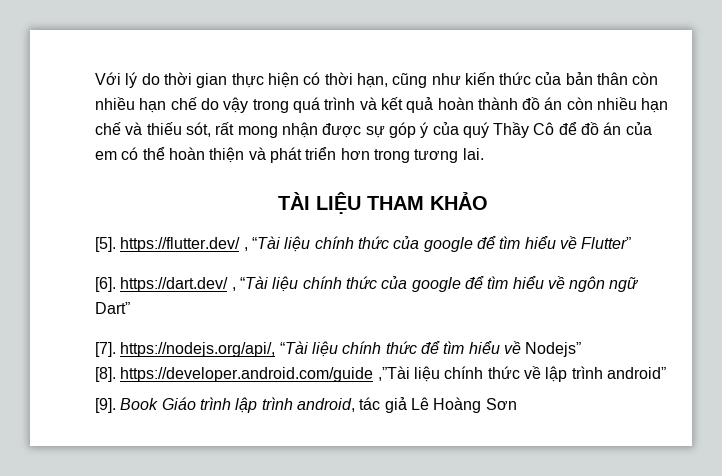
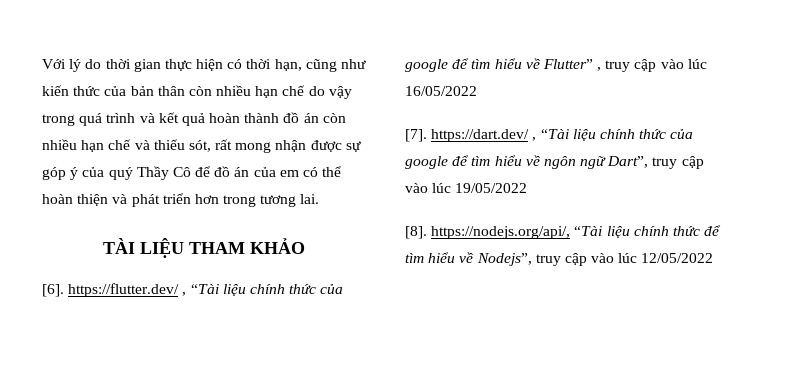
- [5]. https://flutter.dev/ , “Tài liệu chính thức của google để tìm hiểu về Flutter”
- [6]. https://dart.dev/ , “Tài liệu chính thức của google để tìm hiểu về ngôn ngữ Dart”
- [7]. https://nodejs.org/api/, “Tài liệu chính thức để tìm hiểu về Nodejs”
- [8]. https://developer.android.com/guide ,”Tài liệu chính thức về lập trình android”
- [9]. Book Giáo trình lập trình android, tác giả Lê Hoàng Sơn
+ [6]. https://flutter.dev/ , “Tài liệu chính thức của google để tìm hiểu về Flutter” , truy cập vào lúc 16/05/2022
+ [7]. https://dart.dev/ , “Tài liệu chính thức của google để tìm hiểu về ngôn ngữ Dart”, truy cập vào lúc 19/05/2022
+ [8]. https://nodejs.org/api/, “Tài liệu chính thức để tìm hiểu về Nodejs”, truy cập vào lúc 12/05/2022

